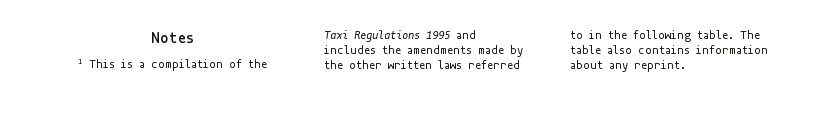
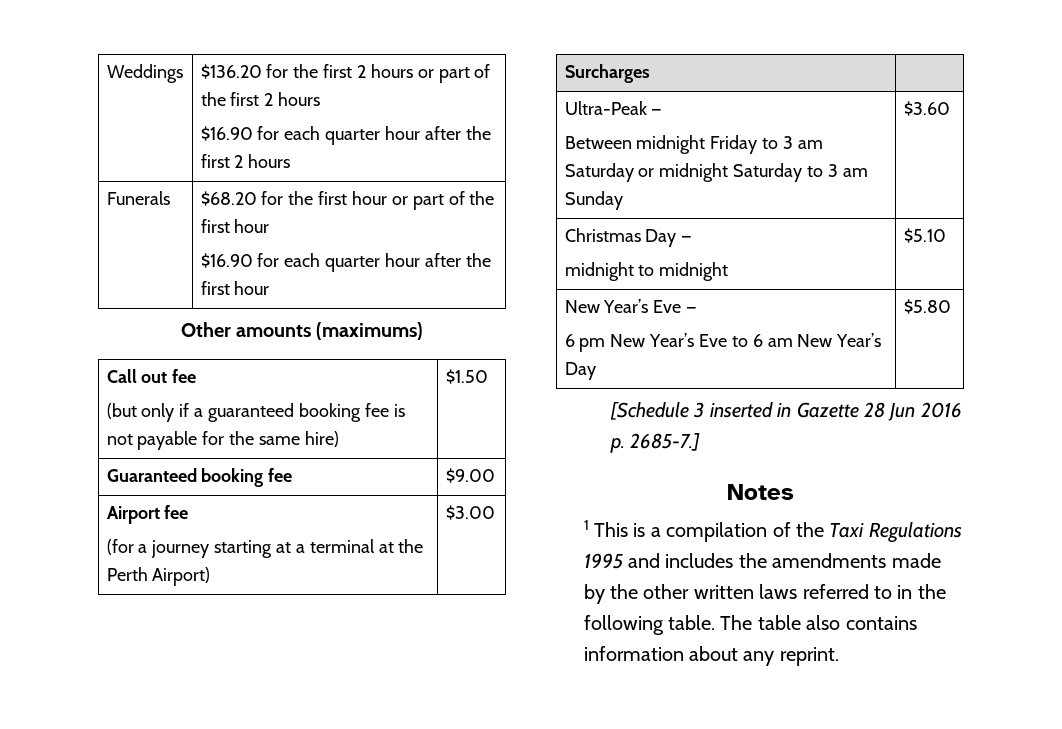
+ Weddings | $136.20 for the first 2 hours or part of the first 2 hours
+ $16.90 for each quarter hour after the first 2 hours
+ Funerals | $68.20 for the first hour or part of the first hour
+ $16.90 for each quarter hour after the first hour
+ Other amounts (maximums)
+ Call out fee
+ (but only if a guaranteed booking fee is not payable for the same hire) | $1.50
+ Guaranteed booking fee | $9.00
+ Airport fee
+ (for a journey starting at a terminal at the Perth Airport) | $3.00
+ Surcharges |
+ Ultra-Peak —
+ Between midnight Friday to 3 am Saturday or midnight Saturday to 3 am Sunday | $3.60
+ Christmas Day —
+ midnight to midnight | $5.10
+ New Year’s Eve —
+ 6 pm New Year’s Eve to 6 am New Year’s Day | $5.80
+ [Schedule 3 inserted in Gazette 28 Jun 2016 p. 2685-7.]

